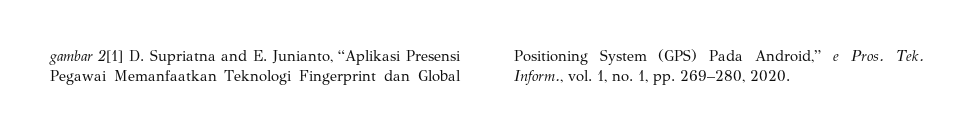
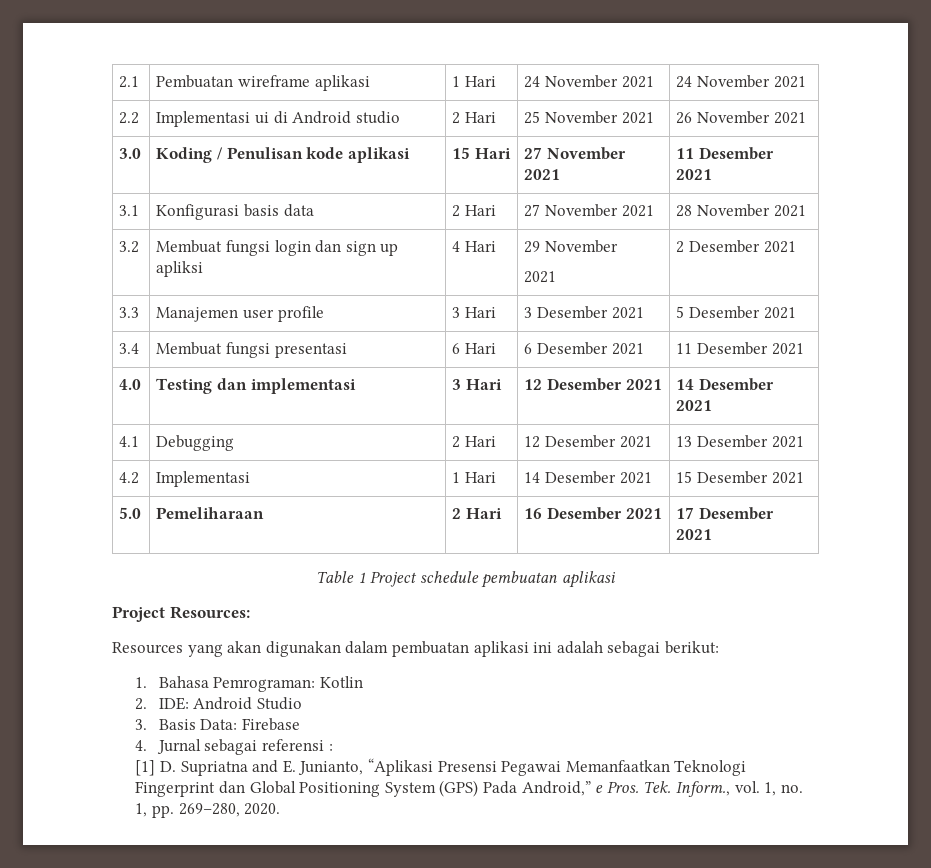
- gambar 2[1] D. Supriatna and E. Junianto, “Aplikasi Presensi Pegawai Memanfaatkan Teknologi Fingerprint dan Global Positioning System (GPS) Pada Android,” e Pros.
+ 2.1 | Pembuatan wireframe aplikasi | 1 Hari | 24 November 2021 | 24 November 2021
+ 2.2 | Implementasi ui di Android studio | 2 Hari | 25 November 2021 | 26 November 2021
+ 3.0 | Koding / Penulisan kode aplikasi | 15 Hari | 27 November 2021 | 11 Desember 2021
+ 3.1 | Konfigurasi basis data | 2 Hari | 27 November 2021 | 28 November 2021
+ 3.2 | Membuat fungsi login dan sign up apliksi | 4 Hari | 29 November
+ 2021 | 2 Desember 2021
+ 3.3 | Manajemen user profile | 3 Hari | 3 Desember 2021 | 5 Desember 2021
+ 3.4 | Membuat fungsi presentasi | 6 Hari | 6 Desember 2021 | 11 Desember 2021
+ 4.0 | Testing dan implementasi | 3 Hari | 12 Desember 2021 | 14 Desember 2021
+ 4.1 | Debugging | 2 Hari | 12 Desember 2021 | 13 Desember 2021
+ 4.2 | Implementasi | 1 Hari | 14 Desember 2021 | 15 Desember 2021
+ 5.0 | Pemeliharaan | 2 Hari | 16 Desember 2021 | 17 Desember 2021
+ Table 1 Project schedule pembuatan aplikasi
+ Project Resources:
+ Resources yang akan digunakan dalam pembuatan aplikasi ini adalah sebagai berikut:
+ 1. Bahasa Pemrograman: Kotlin
+ 2. IDE: Android Studio
+ 3. Basis Data: Firebase
+ 4. Jurnal sebagai referensi :
+ [1] D. Supriatna and E. Junianto, “Aplikasi Presensi Pegawai Memanfaatkan Teknologi Fingerprint dan Global Positioning System (GPS) Pada Android,” e Pros.

